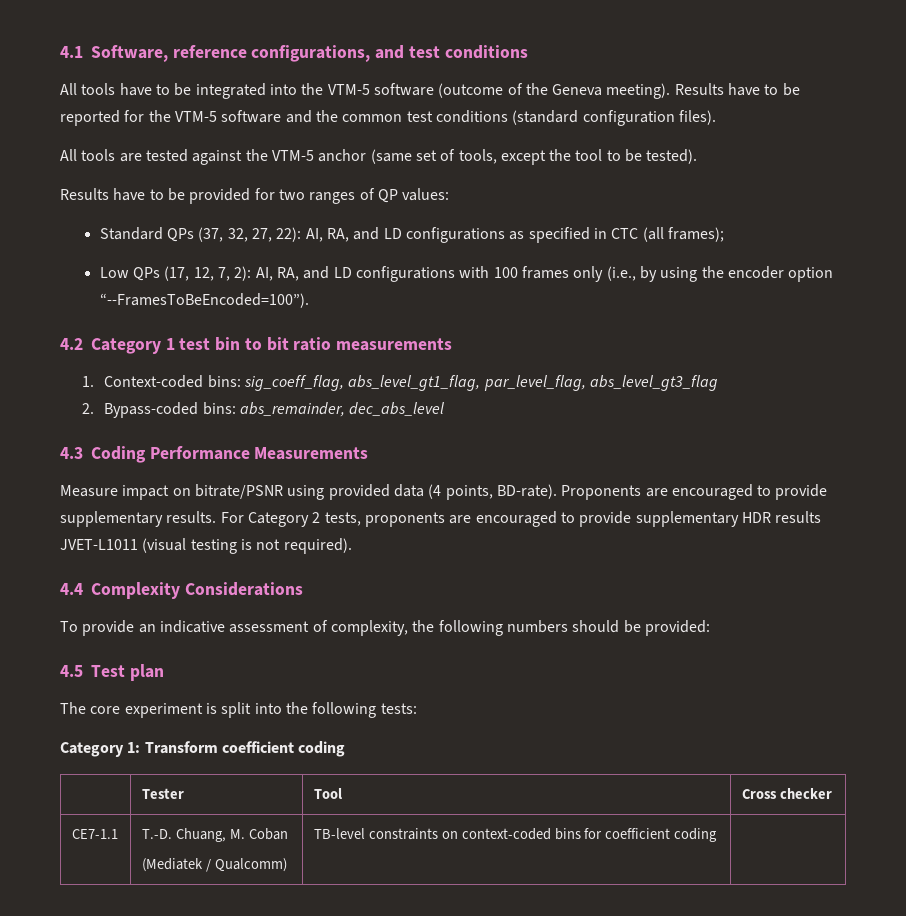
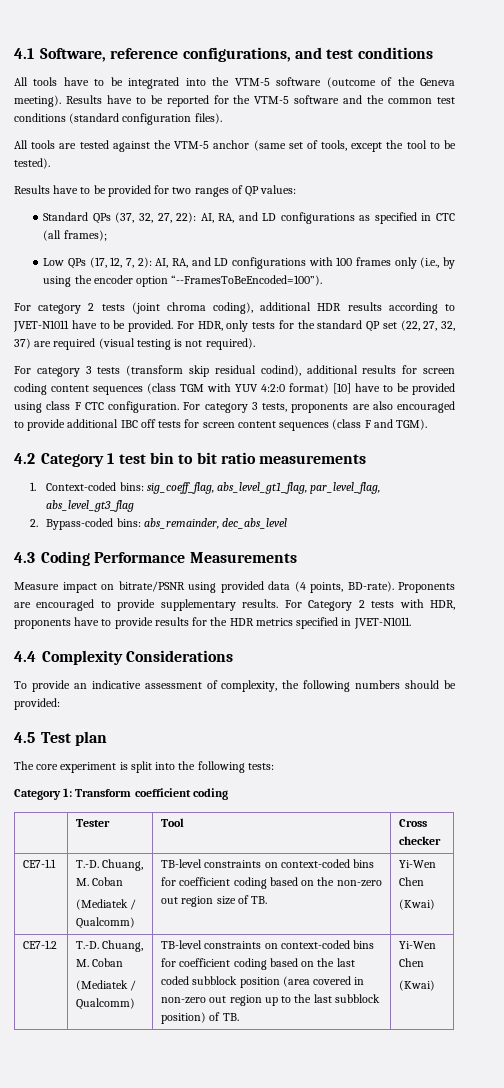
+ For category 2 tests (joint chroma coding), additional HDR results according to JVET-N1011 have to be provided. For HDR, only tests for the standard QP set (22, 27, 32, 37) are required (visual testing is not required).
+ For category 3 tests (transform skip residual codind), additional results for screen coding content sequences (class TGM with YUV 4:2:0 format) [10] have to be provided using class F CTC configuration. For category 3 tests, proponents are also encouraged to provide additional IBC off tests for screen content sequences (class F and TGM).
- For Category 2 tests, proponents are encouraged to provide supplementary HDR results JVET-L1011 (visual testing is not required).
+ For Category 2 tests with HDR, proponents have to provide results for the HDR metrics specified in JVET-N1011.
  CE7-1.1 | T.-D. Chuang, M. Coban
- (Mediatek / Qualcomm) | TB-level constraints on context-coded bins for coefficient coding |
+ (Mediatek / Qualcomm) | TB-level constraints on context-coded bins for coefficient coding based on the non-zero out region size of TB. | Yi-Wen Chen
+ (Kwai)
+ CE7-1.2 | T.-D. Chuang, M. Coban
+ (Mediatek / Qualcomm) | TB-level constraints on context-coded bins for coefficient coding based on the last coded subblock position (area covered in non-zero out region up to the last subblock position) of TB. | Yi-Wen Chen
+ (Kwai)

